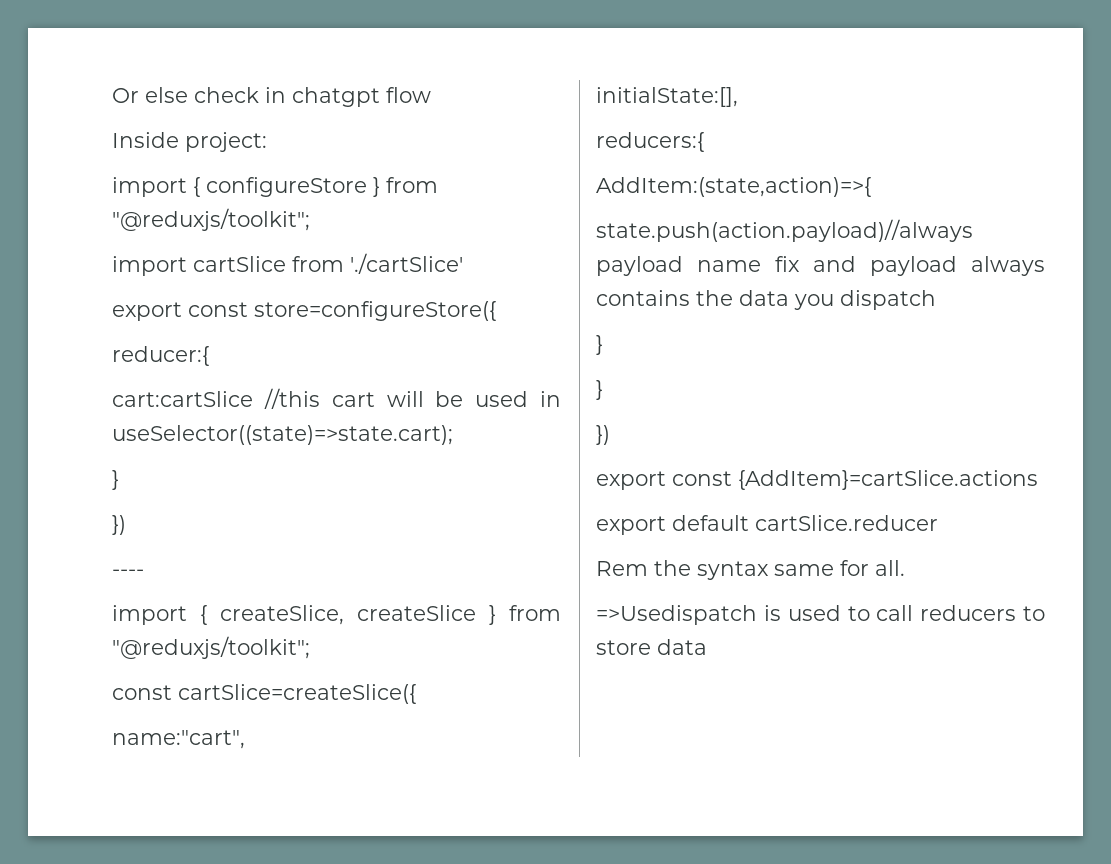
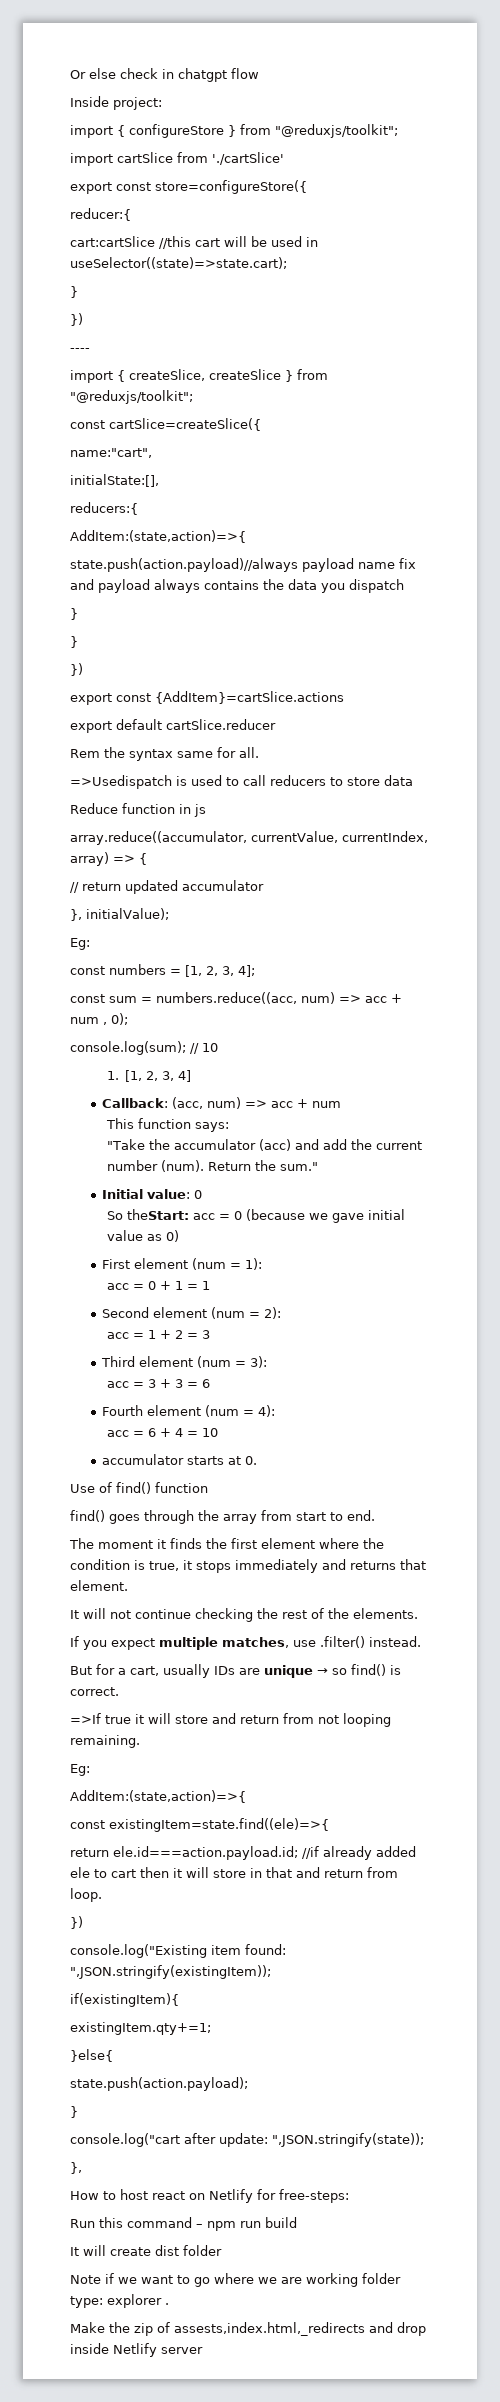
+ Reduce function in js
+ array.reduce((accumulator, currentValue, currentIndex, array) => {
+ // return updated accumulator
+ }, initialValue);
+ Eg:
+ const numbers = [1, 2, 3, 4];
+ const sum = numbers.reduce((acc, num) => acc + num , 0);
+ console.log(sum); // 10
+ 1. [1, 2, 3, 4]
+ Callback: (acc, num) => acc + num
+ This function says:
+ "Take the accumulator (acc) and add the current number (num). Return the sum."
+ Initial value: 0
+ So theStart: acc = 0 (because we gave initial value as 0)
+ First element (num = 1):
+ acc = 0 + 1 = 1
+ Second element (num = 2):
+ acc = 1 + 2 = 3
+ Third element (num = 3):
+ acc = 3 + 3 = 6
+ Fourth element (num = 4):
+ acc = 6 + 4 = 10
+ accumulator starts at 0.
+ Use of find() function
+ find() goes through the array from start to end.
+ The moment it finds the first element where the condition is true, it stops immediately and returns that element.
+ It will not continue checking the rest of the elements.
+ If you expect multiple matches, use .filter() instead.
+ But for a cart, usually IDs are unique → so find() is correct.
+ =>If true it will store and return from not looping remaining.
+ Eg:
+ AddItem:(state,action)=>{
+ const existingItem=state.find((ele)=>{
+ return ele.id===action.payload.id; //if already added ele to cart then it will store in that and return from loop.
+ })
+ console.log("Existing item found: ",JSON.stringify(existingItem));
+ if(existingItem){
+ existingItem.qty+=1;
+ }else{
+ state.push(action.payload);
+ }
+ console.log("cart after update: ",JSON.stringify(state));
+ },
+ How to host react on Netlify for free-steps:
+ Run this command – npm run build
+ It will create dist folder
+ Note if we want to go where we are working folder type: explorer .
+ Make the zip of assests,index.html,_redirects and drop inside Netlify server

